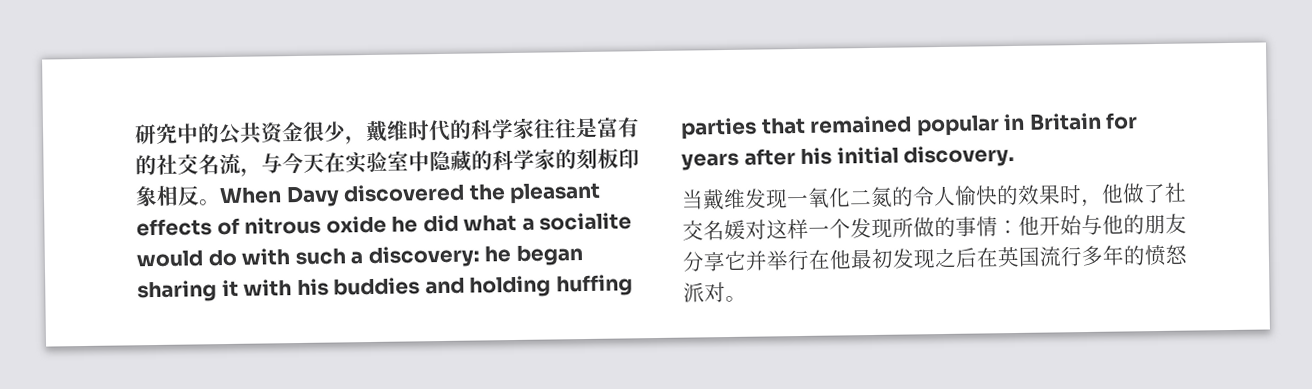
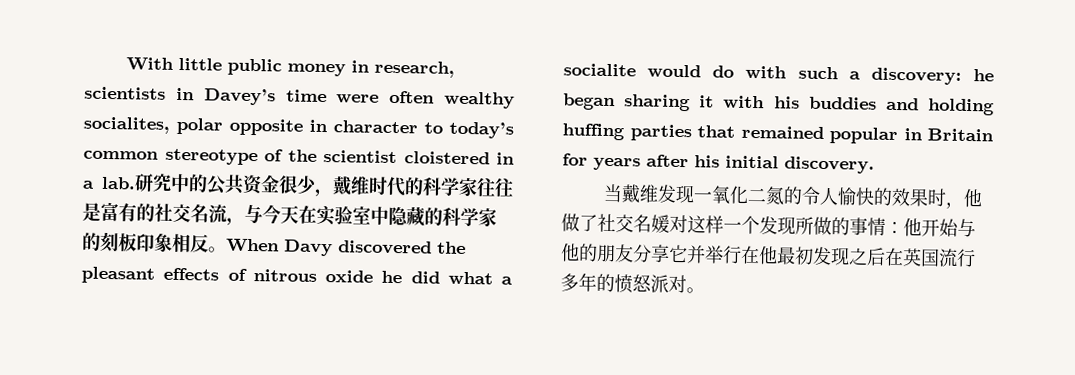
+ With little public money in research, scientists in Davey’s time were often wealthy socialites, polar opposite in character to today’s common stereotype of the scientist cloistered in a lab.

